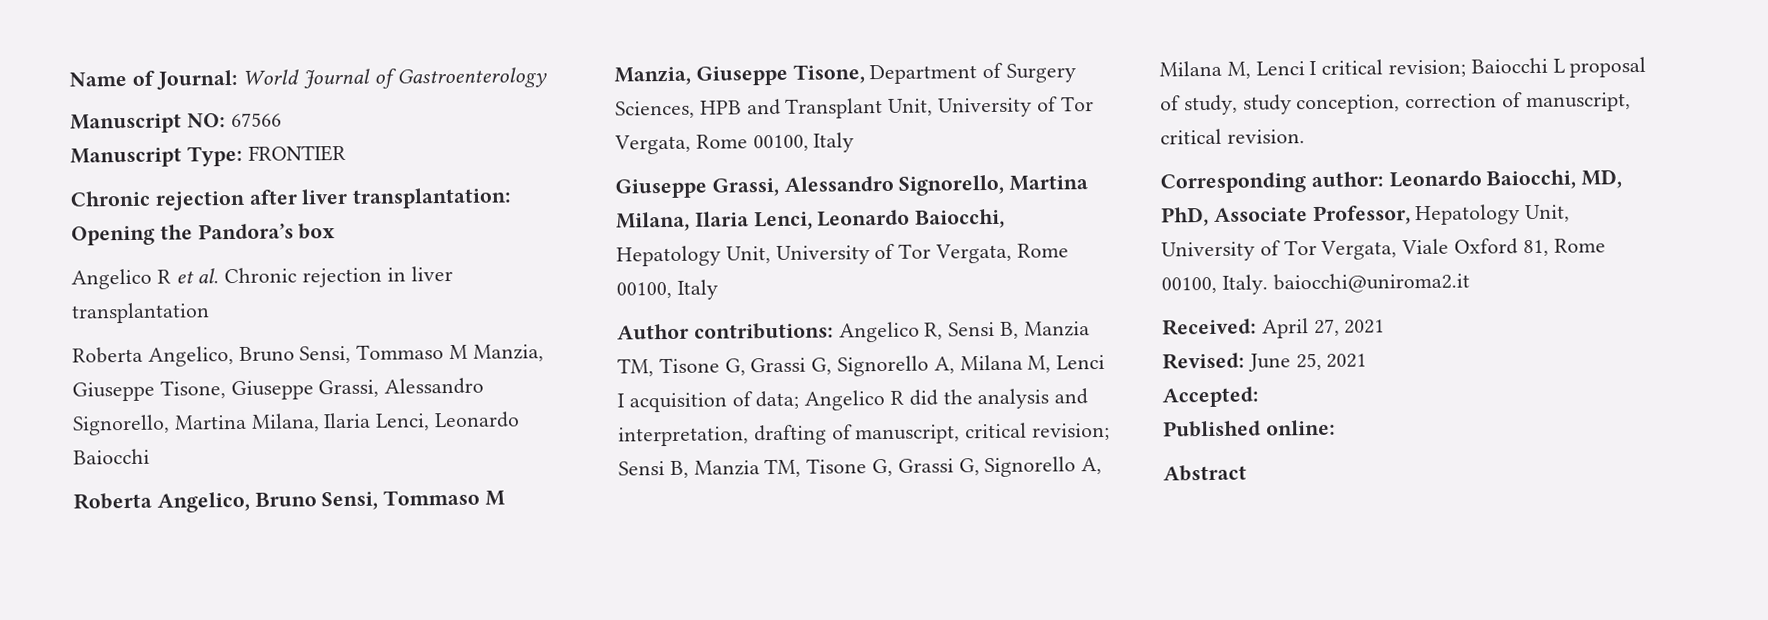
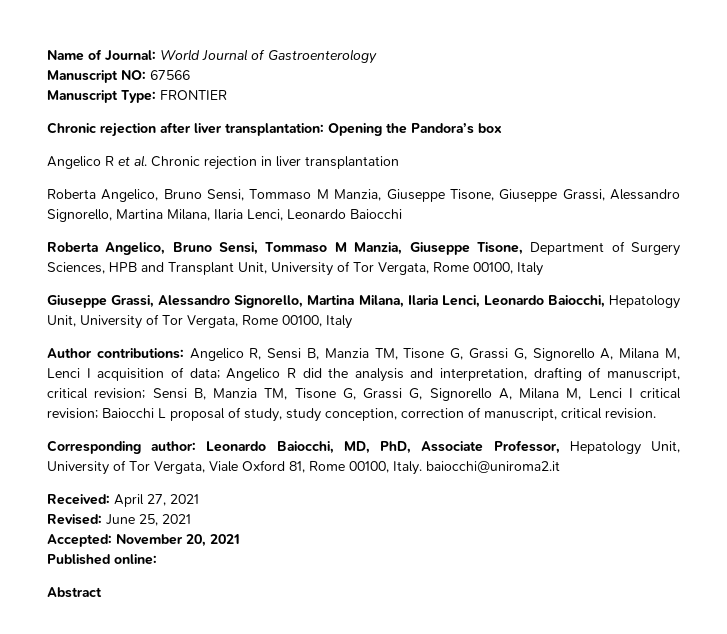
- Accepted:
+ Accepted: November 20, 2021

